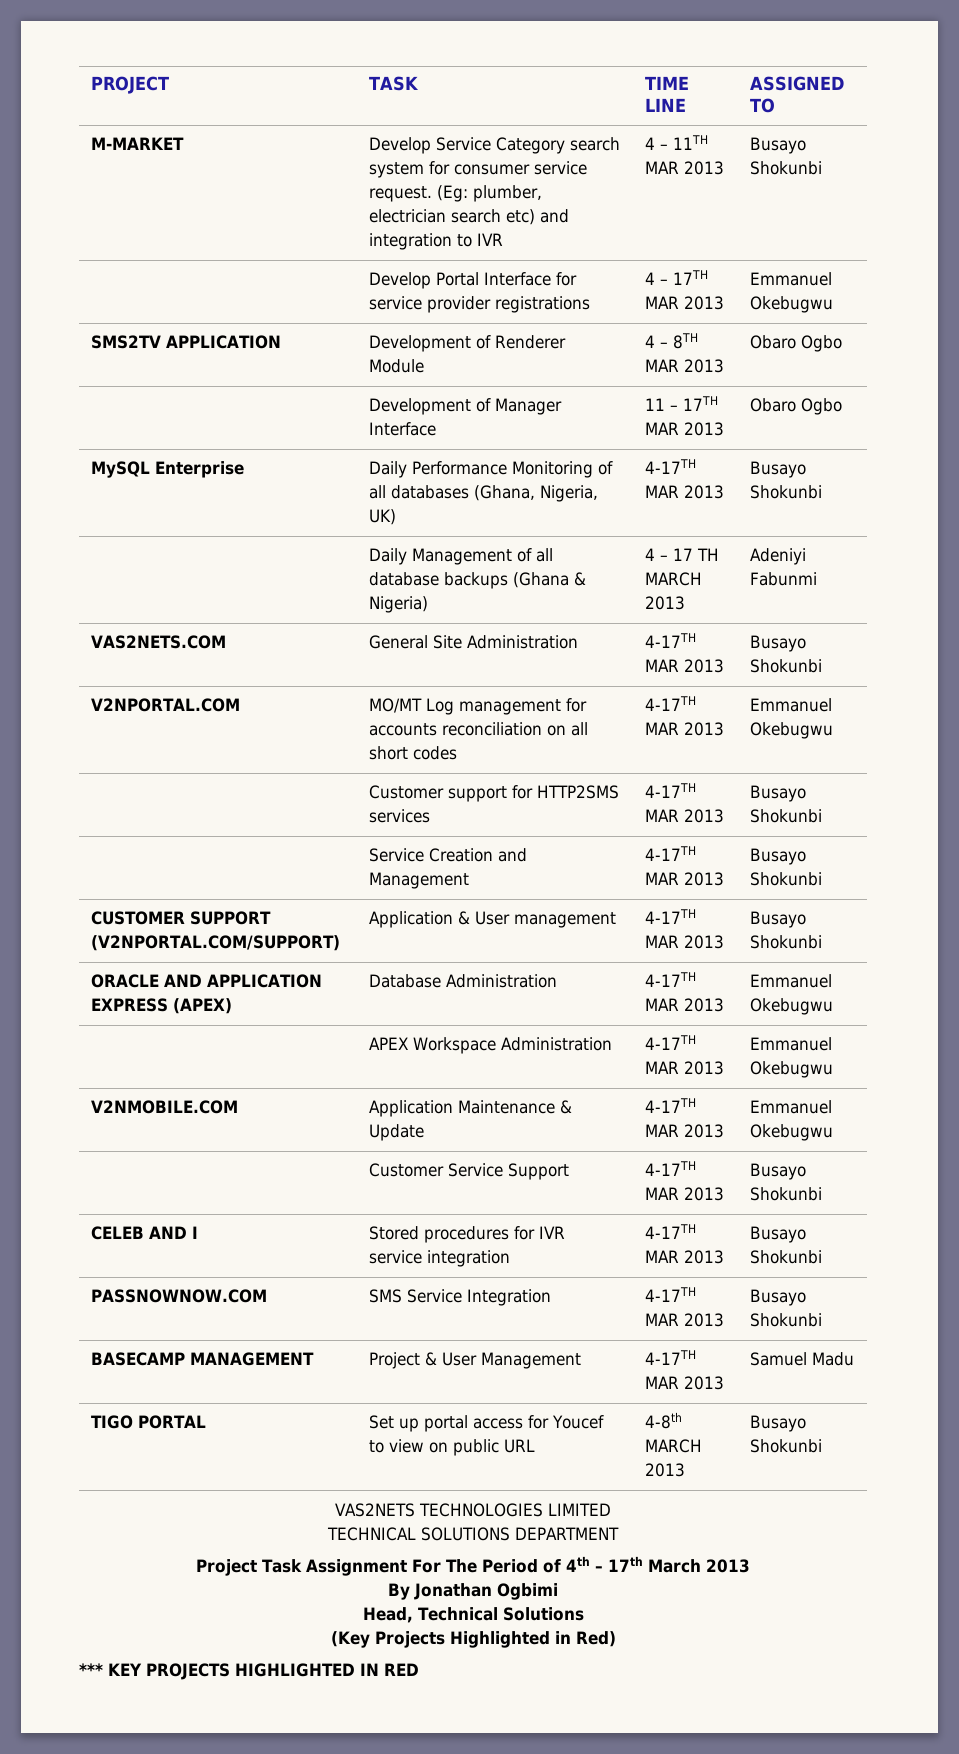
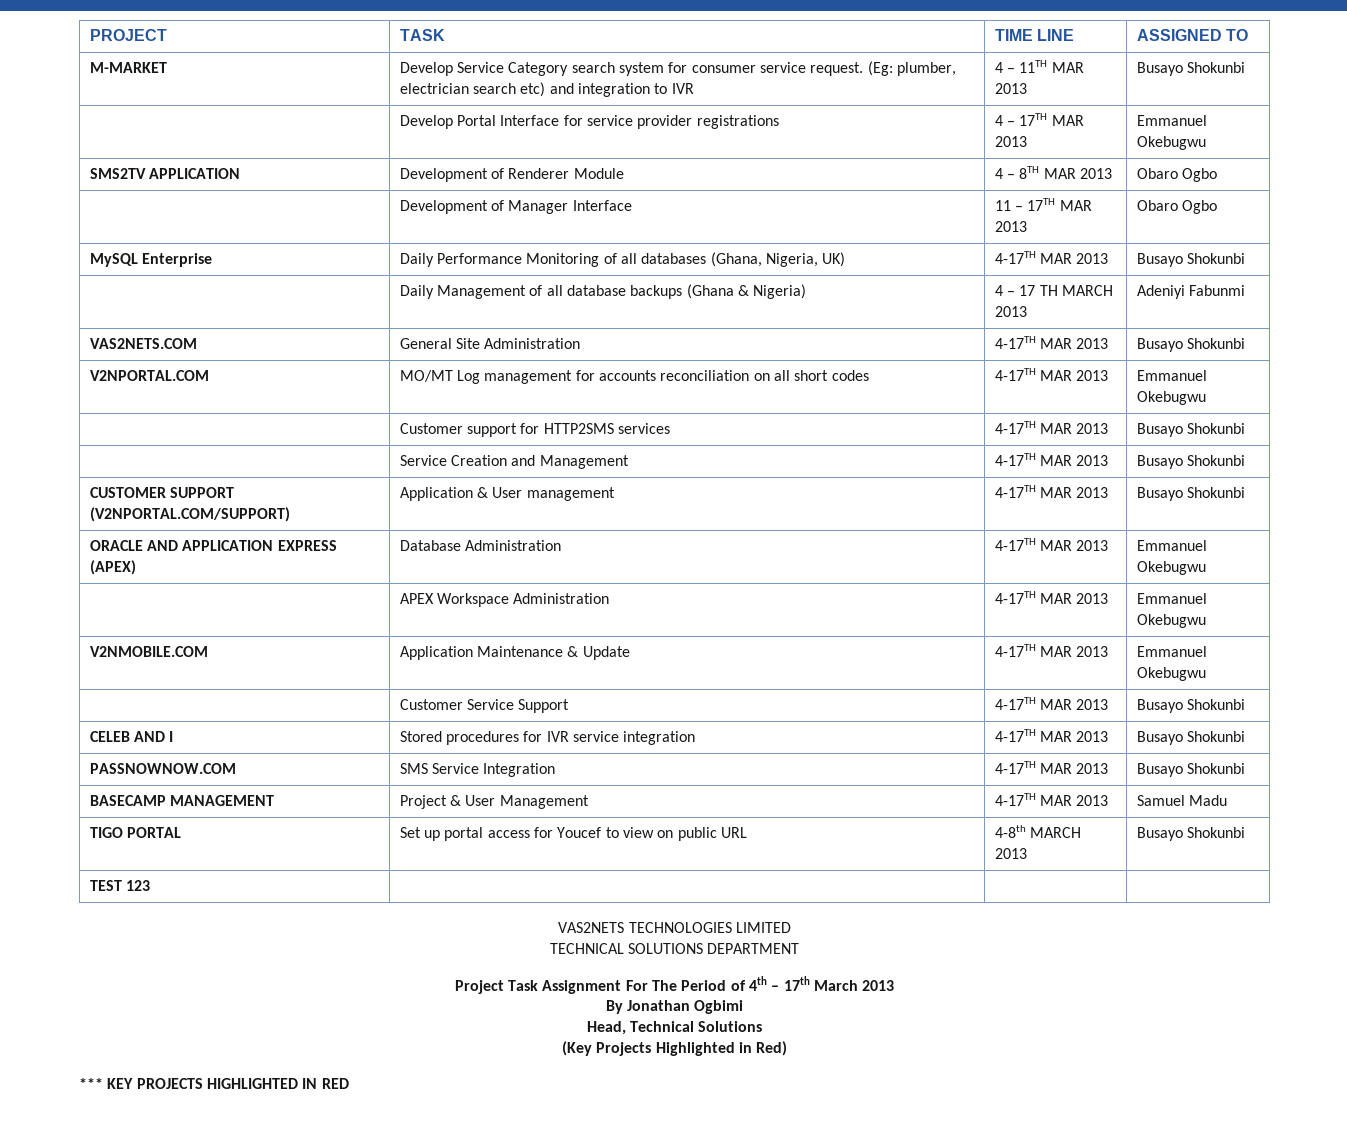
+ TEST 123 | | |

